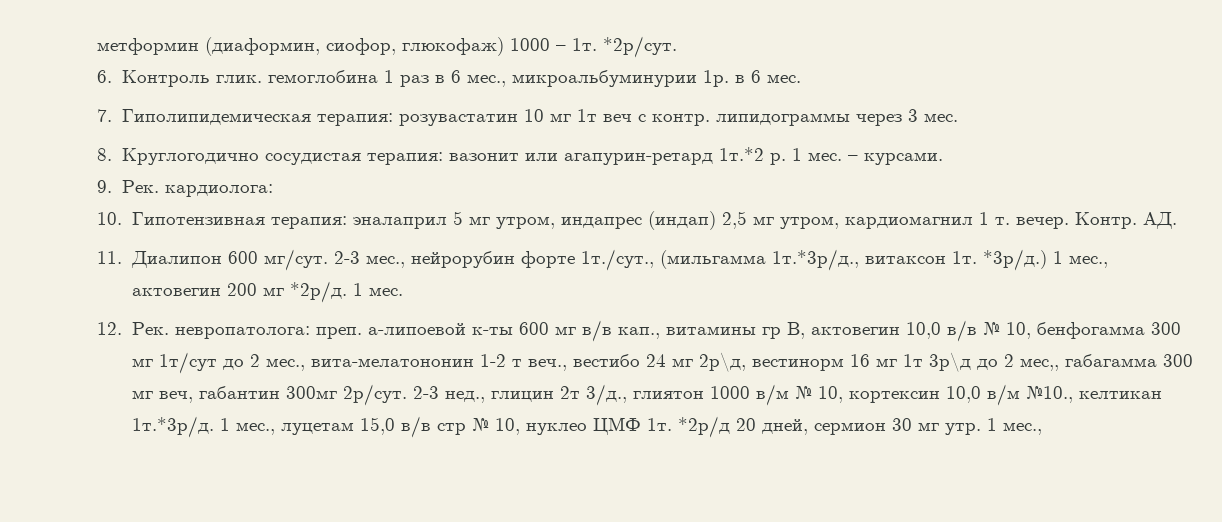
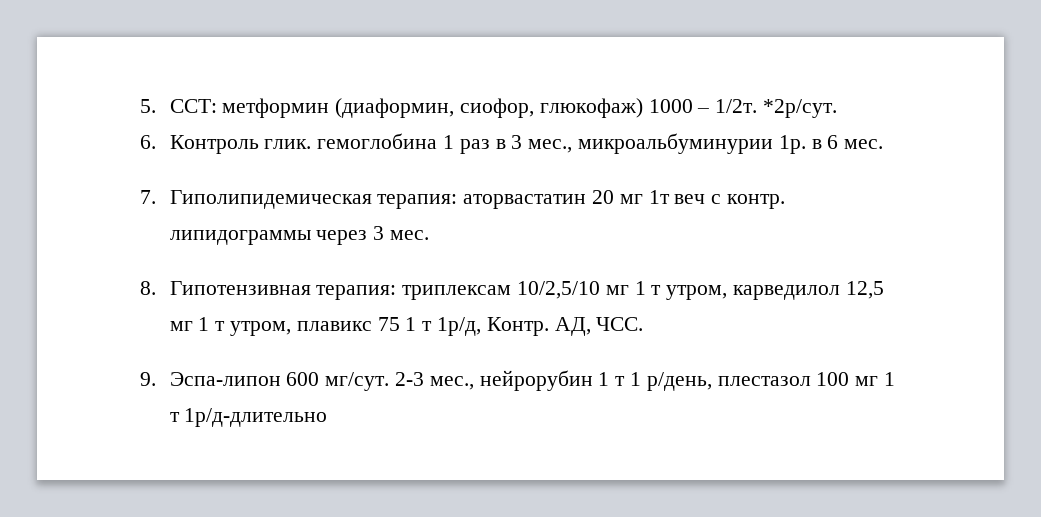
- метформин (диаформин, сиофор, глюкофаж) 1000 – 1т.
+ 5. ССТ: метформин (диаформин, сиофор, глюкофаж) 1000 – 1/2т.
- 6. Контроль глик. гемоглобина 1 раз в 6 мес., микроальбуминурии 1р. в 6 мес.
+ 6. Контроль глик. гемоглобина 1 раз в 3 мес., микроальбуминурии 1р. в 6 мес.
- 7. Гиполипидемическая терапия: розувастатин 10 мг 1т веч с контр. липидограммы через 3 мес.
+ 7. Гиполипидемическая терапия: аторвастатин 20 мг 1т веч с контр. липидограммы через 3 мес.
- 8. Круглогодично сосудистая терапия: вазонит или агапурин-ретард 1т.*2 р. 1 мес. – курсами.
- 9. Рек. кардиолога:
- 10. Гипотензивная терапия: эналаприл 5 мг утром, индапрес (индап) 2,5 мг утром, кардиомагнил 1 т. вечер. Контр. АД.
- 11. Диалипон 600 мг/сут.
+ 8. Гипотензивная терапия: триплексам 10/2,5/10 мг 1 т утром, карведилол 12,5 мг 1 т утром, плавикс 75 1 т 1р/д, Контр. АД, ЧСС.
+ 9. Эспа-липон 600 мг/сут.
- 2-3 мес., нейрорубин форте 1т./сут., (мильгамма 1т.*3р/д., витаксон 1т. *3р/д.) 1 мес., актовегин 200 мг *2р/д. 1 мес.
- 12. Рек. невропатолога: преп. а-липоевой к-ты 600 мг в/в кап., витамины гр В, актовегин 10,0 в/в № 10, бенфогамма 300 мг 1т/сут до 2 мес., вита-мелатононин 1-2 т веч., вестибо 24 мг 2р\д, вестинорм 16 мг 1т 3р\д до 2 мес,, габагамма 300 мг веч, габантин 300мг 2р/сут. 2-3 нед., глицин 2т 3/д., глиятон 1000 в/м № 10, кортексин 10,0 в/м №10., келтикан 1т.*3р/д. 1 мес., луцетам 15,0 в/в стр № 10, нуклео ЦМФ 1т. *2р/д 20 дней, сермион 30 мг утр. 1 мес.,
+ 2-3 мес., нейрорубин 1 т 1 р/день, плестазол 100 мг 1 т 1р/д-длительно

